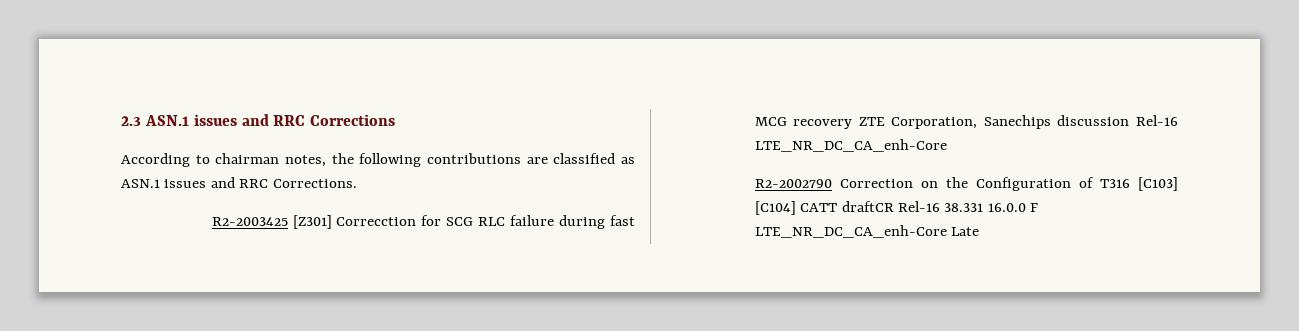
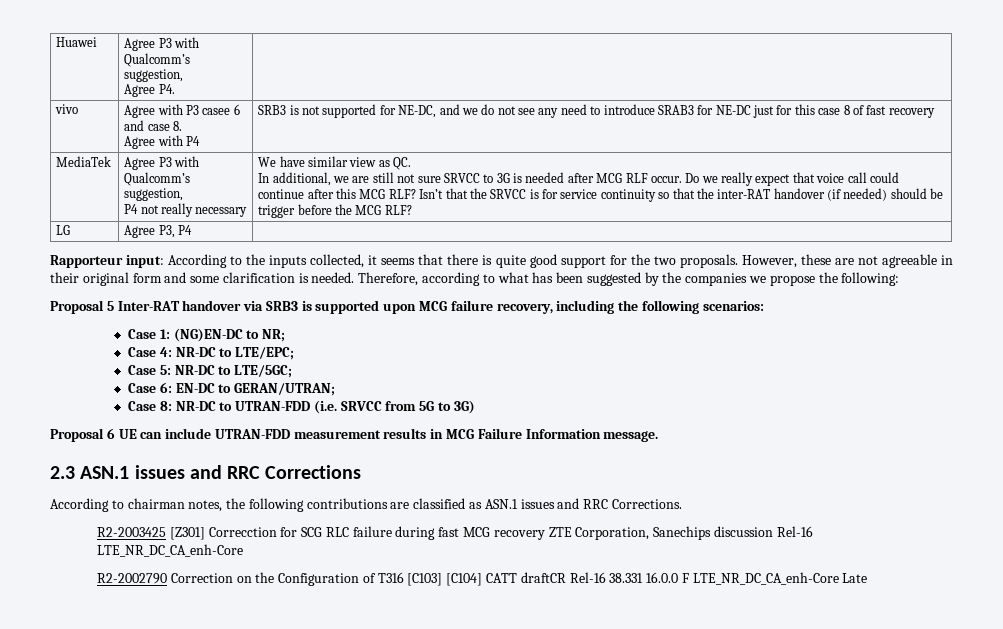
+ Huawei | Agree P3 with Qualcomm’s suggestion,
+ Agree P4. |
+ vivo | Agree with P3 casee 6 and case 8.
+ Agree with P4 | SRB3 is not supported for NE-DC, and we do not see any need to introduce SRAB3 for NE-DC just for this case 8 of fast recovery
+ MediaTek | Agree P3 with Qualcomm’s suggestion,
+ P4 not really necessary | We have similar view as QC.
+ In additional, we are still not sure SRVCC to 3G is needed after MCG RLF occur. Do we really expect that voice call could continue after this MCG RLF? Isn’t that the SRVCC is for service continuity so that the inter-RAT handover (if needed) should be trigger before the MCG RLF?
+ LG | Agree P3, P4 |
+ Rapporteur input: According to the inputs collected, it seems that there is quite good support for the two proposals. However, these are not agreeable in their original form and some clarification is needed. Therefore, according to what has been suggested by the companies we propose the following:
+ Proposal 5 Inter-RAT handover via SRB3 is supported upon MCG failure recovery, including the following scenarios:
+ Case 1: (NG)EN-DC to NR;
+ Case 4: NR-DC to LTE/EPC;
+ Case 5: NR-DC to LTE/5GC;
+ Case 6: EN-DC to GERAN/UTRAN;
+ Case 8: NR-DC to UTRAN-FDD (i.e. SRVCC from 5G to 3G)
+ Proposal 6 UE can include UTRAN-FDD measurement results in MCG Failure Information message.

